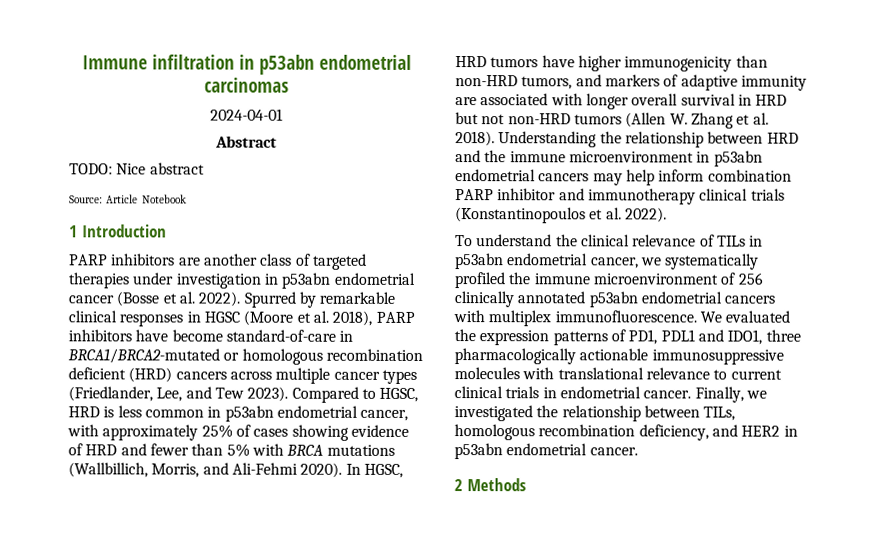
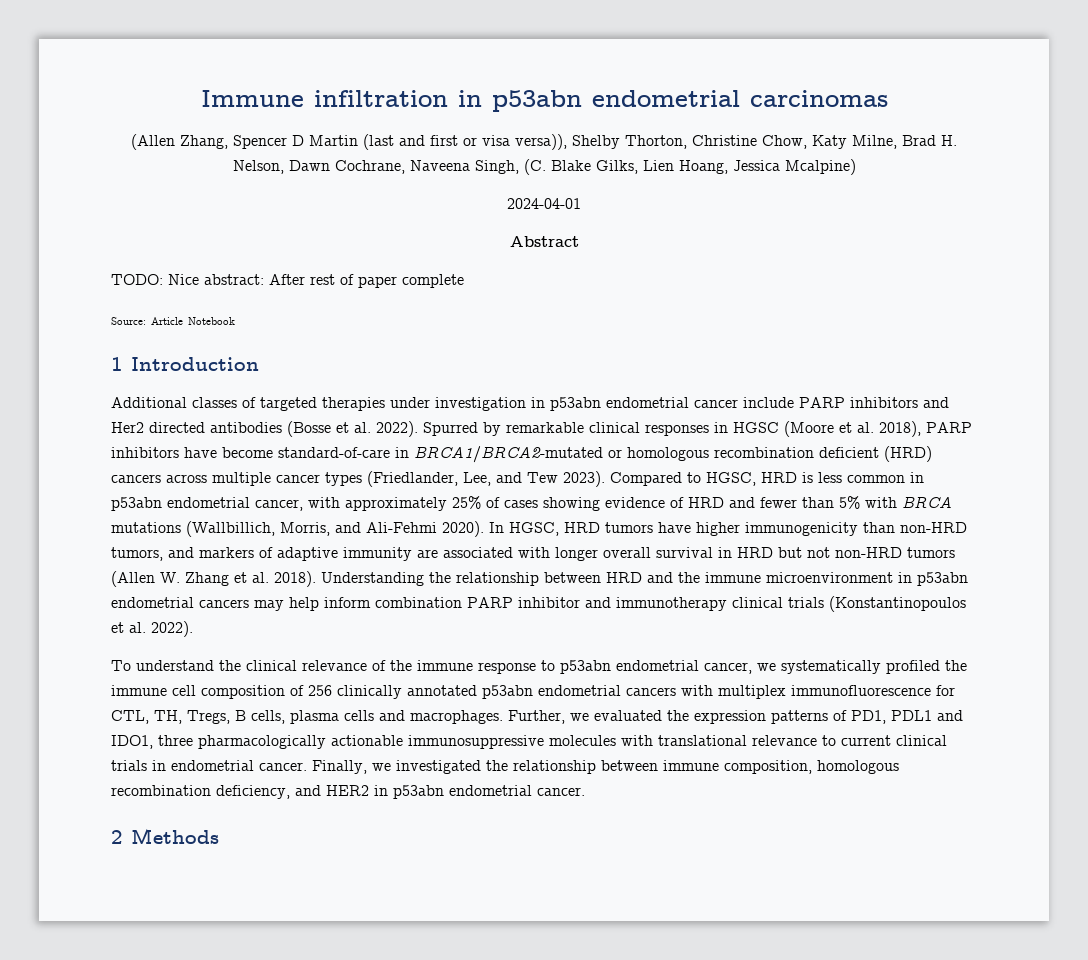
+ (Allen Zhang, Spencer D Martin (last and first or visa versa)), Shelby Thorton, Christine Chow, Katy Milne, Brad H. Nelson, Dawn Cochrane, Naveena Singh, (C. Blake Gilks, Lien Hoang, Jessica Mcalpine)
  2024-04-01
  Abstract
- TODO: Nice abstract
+ TODO: Nice abstract: After rest of paper complete
- PARP inhibitors are another class of targeted therapies under investigation in p53abn endometrial cancer (Bosse et al. 2022).
+ Additional classes of targeted therapies under investigation in p53abn endometrial cancer include PARP inhibitors and Her2 directed antibodies (Bosse et al. 2022).
- To understand the clinical relevance of TILs in p53abn endometrial cancer, we systematically profiled the immune microenvironment of 256 clinically annotated p53abn endometrial cancers with multiplex immunofluorescence. We evaluated the expression patterns of PD1, PDL1 and IDO1, three pharmacologically actionable immunosuppressive molecules with translational relevance to current clinical trials in endometrial cancer.
+ To understand the clinical relevance of the immune response to p53abn endometrial cancer, we systematically profiled the immune cell composition of 256 clinically annotated p53abn endometrial cancers with multiplex immunofluorescence for CTL, TH, Tregs, B cells, plasma cells and macrophages. Further, we evaluated the expression patterns of PD1, PDL1 and IDO1, three pharmacologically actionable immunosuppressive molecules with translational relevance to current clinical trials in endometrial cancer.
- Finally, we investigated the relationship between TILs, homologous recombination deficiency, and HER2 in p53abn endometrial cancer.
+ Finally, we investigated the relationship between immune composition, homologous recombination deficiency, and HER2 in p53abn endometrial cancer.

